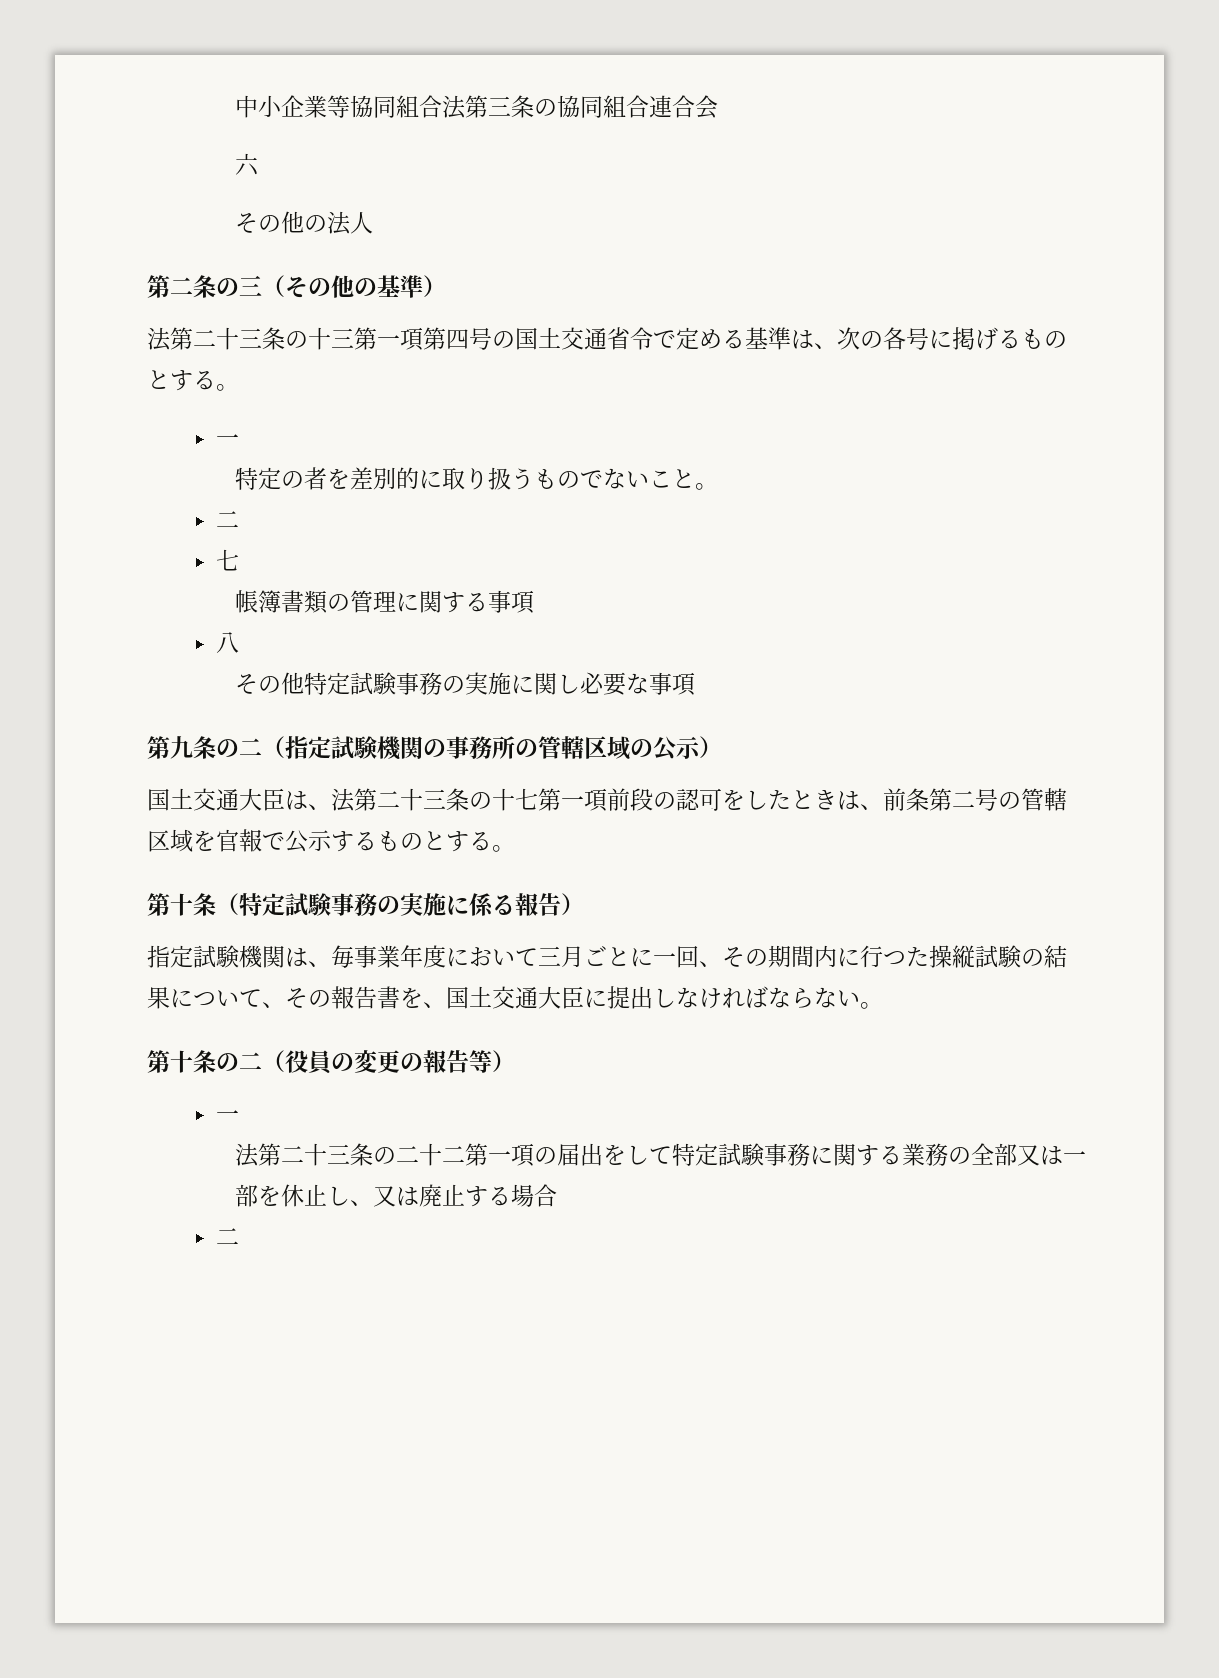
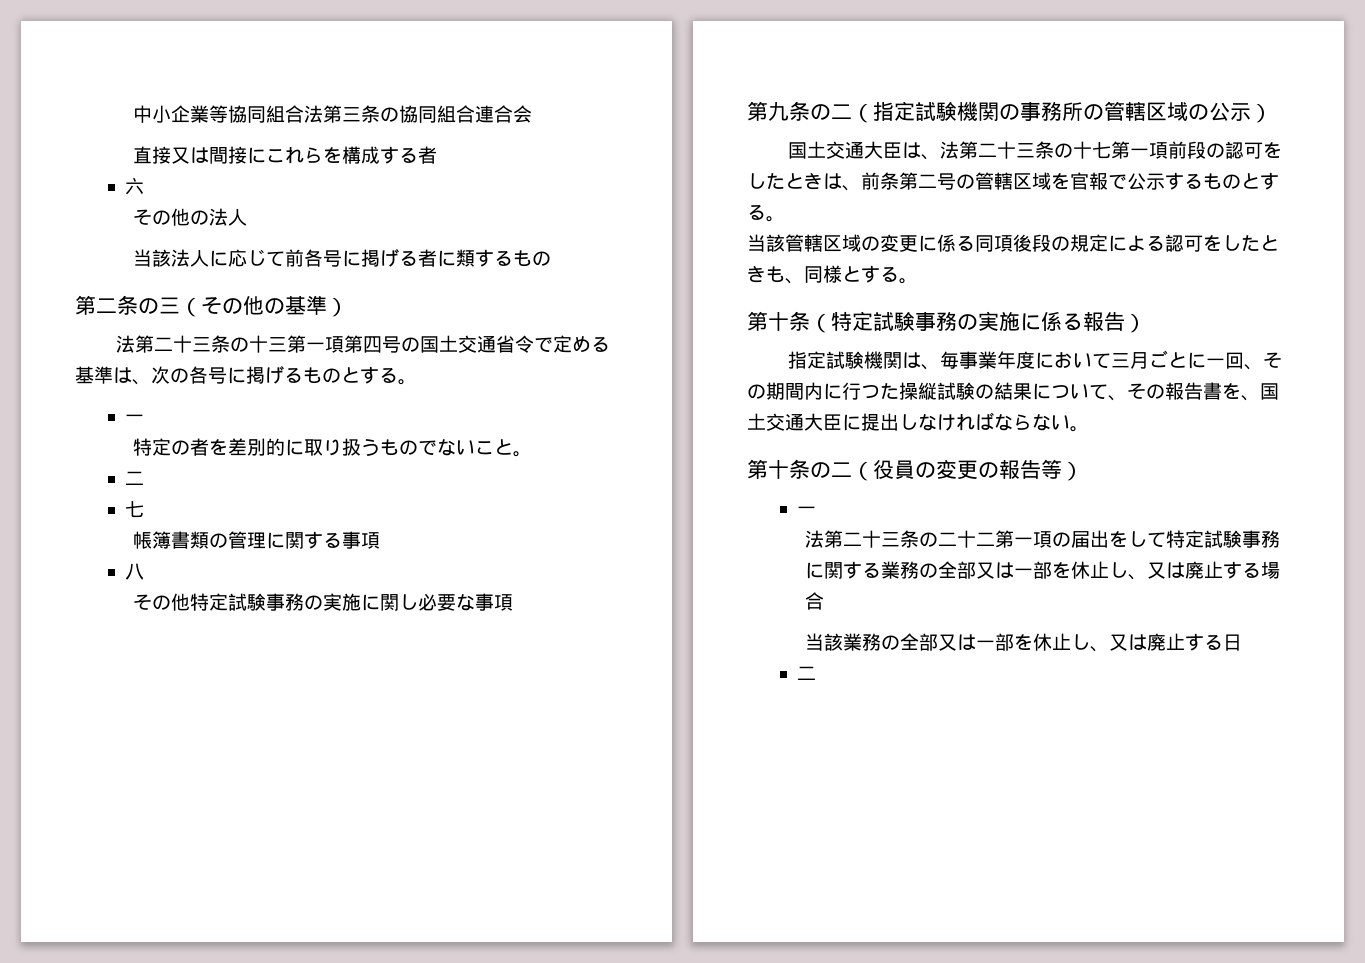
+ 直接又は間接にこれらを構成する者
  六
  その他の法人
+ 当該法人に応じて前各号に掲げる者に類するもの
+ 当該管轄区域の変更に係る同項後段の規定による認可をしたときも、同様とする。
+ 当該業務の全部又は一部を休止し、又は廃止する日

